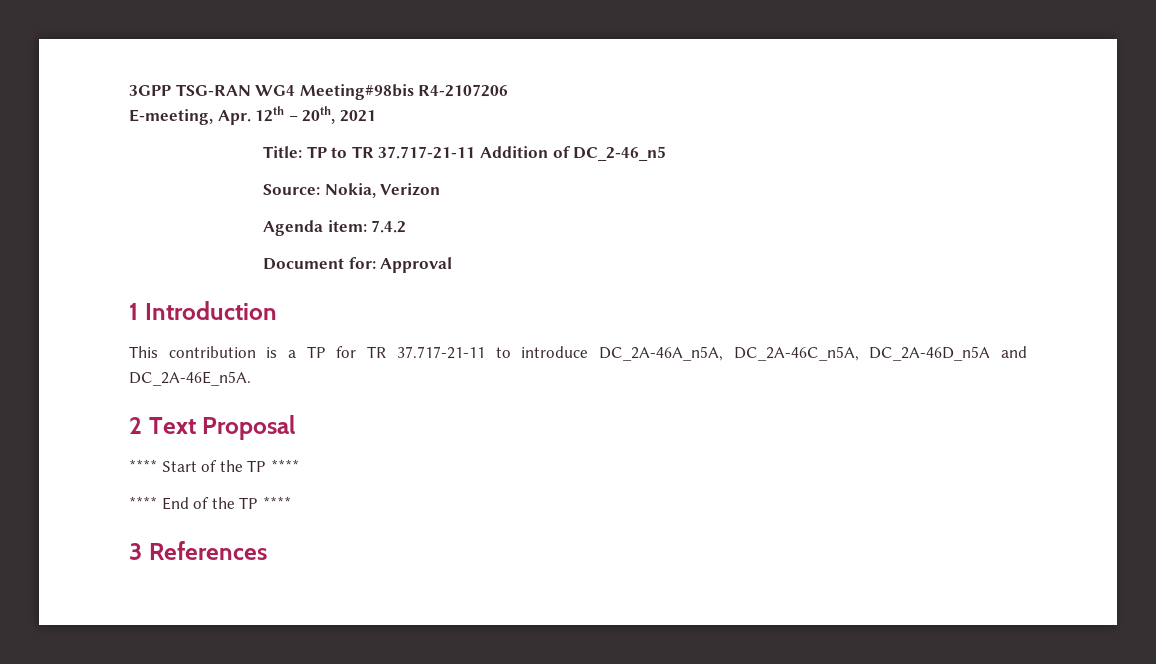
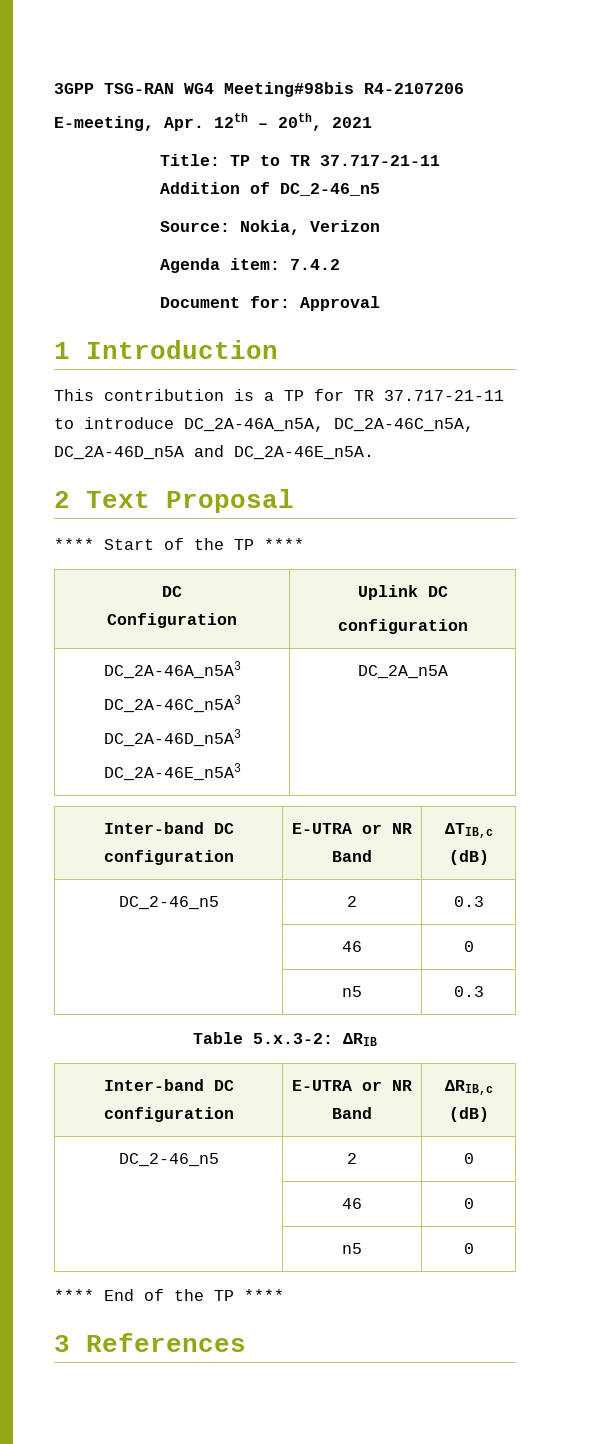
  **** Start of the TP ****
+ DC
+ Configuration | Uplink DC
+ configuration
+ DC_2A-46A_n5A3
+ DC_2A-46C_n5A3
+ DC_2A-46D_n5A3
+ DC_2A-46E_n5A3 | DC_2A_n5A
+ Inter-band DC configuration | E-UTRA or NR Band | ΔTIB,c (dB)
+ DC_2-46_n5 | 2 | 0.3
+ | 46 | 0
+ | n5 | 0.3
+ Table 5.x.3-2: ΔRIB
+ Inter-band DC configuration | E-UTRA or NR Band | ΔRIB,c (dB)
+ DC_2-46_n5 | 2 | 0
+ | 46 | 0
+ | n5 | 0

